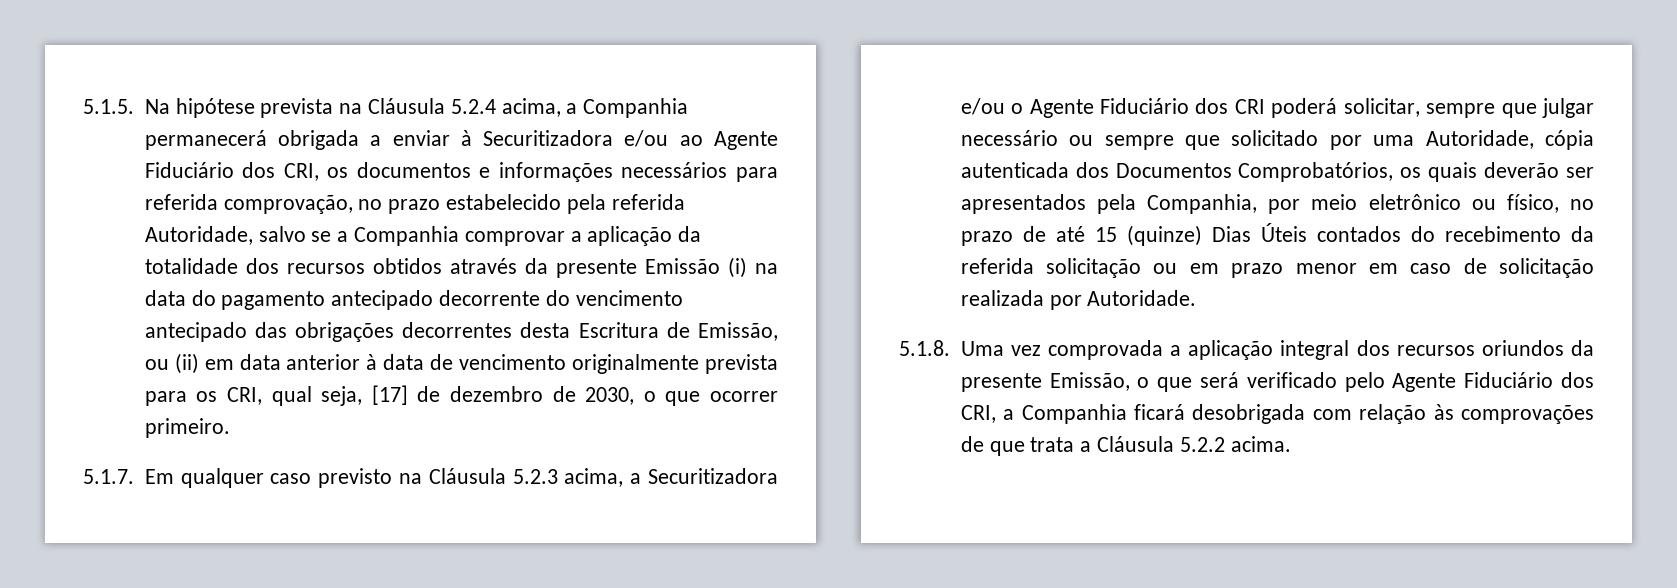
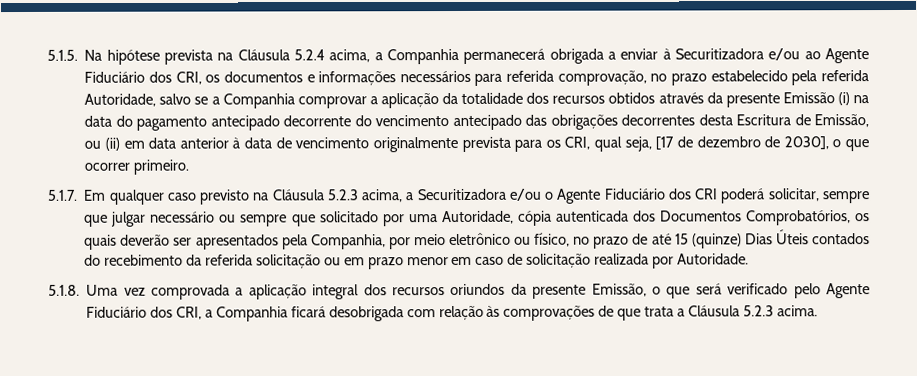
- 5.1.5. Na hipótese prevista na Cláusula 5.2.4 acima, a Companhia permanecerá obrigada a enviar à Securitizadora e/ou ao Agente Fiduciário dos CRI, os documentos e informações necessários para referida comprovação, no prazo estabelecido pela referida Autoridade, salvo se a Companhia comprovar a aplicação da totalidade dos recursos obtidos através da presente Emissão (i) na data do pagamento antecipado decorrente do vencimento antecipado das obrigações decorrentes desta Escritura de Emissão, ou (ii) em data anterior à data de vencimento originalmente prevista para os CRI, qual seja, [17] de dezembro de 2030, o que ocorrer primeiro.
+ 5.1.5. Na hipótese prevista na Cláusula 5.2.4 acima, a Companhia permanecerá obrigada a enviar à Securitizadora e/ou ao Agente Fiduciário dos CRI, os documentos e informações necessários para referida comprovação, no prazo estabelecido pela referida Autoridade, salvo se a Companhia comprovar a aplicação da totalidade dos recursos obtidos através da presente Emissão (i) na data do pagamento antecipado decorrente do vencimento antecipado das obrigações decorrentes desta Escritura de Emissão, ou (ii) em data anterior à data de vencimento originalmente prevista para os CRI, qual seja, [17 de dezembro de 2030], o que ocorrer primeiro.
- 5.1.8. Uma vez comprovada a aplicação integral dos recursos oriundos da presente Emissão, o que será verificado pelo Agente Fiduciário dos CRI, a Companhia ficará desobrigada com relação às comprovações de que trata a Cláusula 5.2.2 acima.
+ 5.1.8. Uma vez comprovada a aplicação integral dos recursos oriundos da presente Emissão, o que será verificado pelo Agente Fiduciário dos CRI, a Companhia ficará desobrigada com relação às comprovações de que trata a Cláusula 5.2.3 acima.

